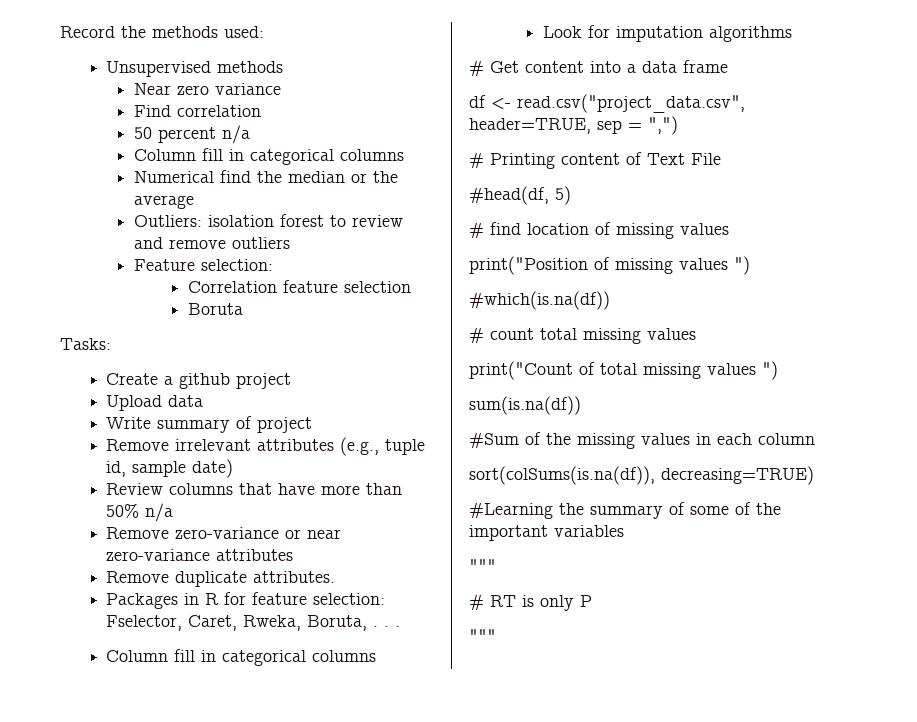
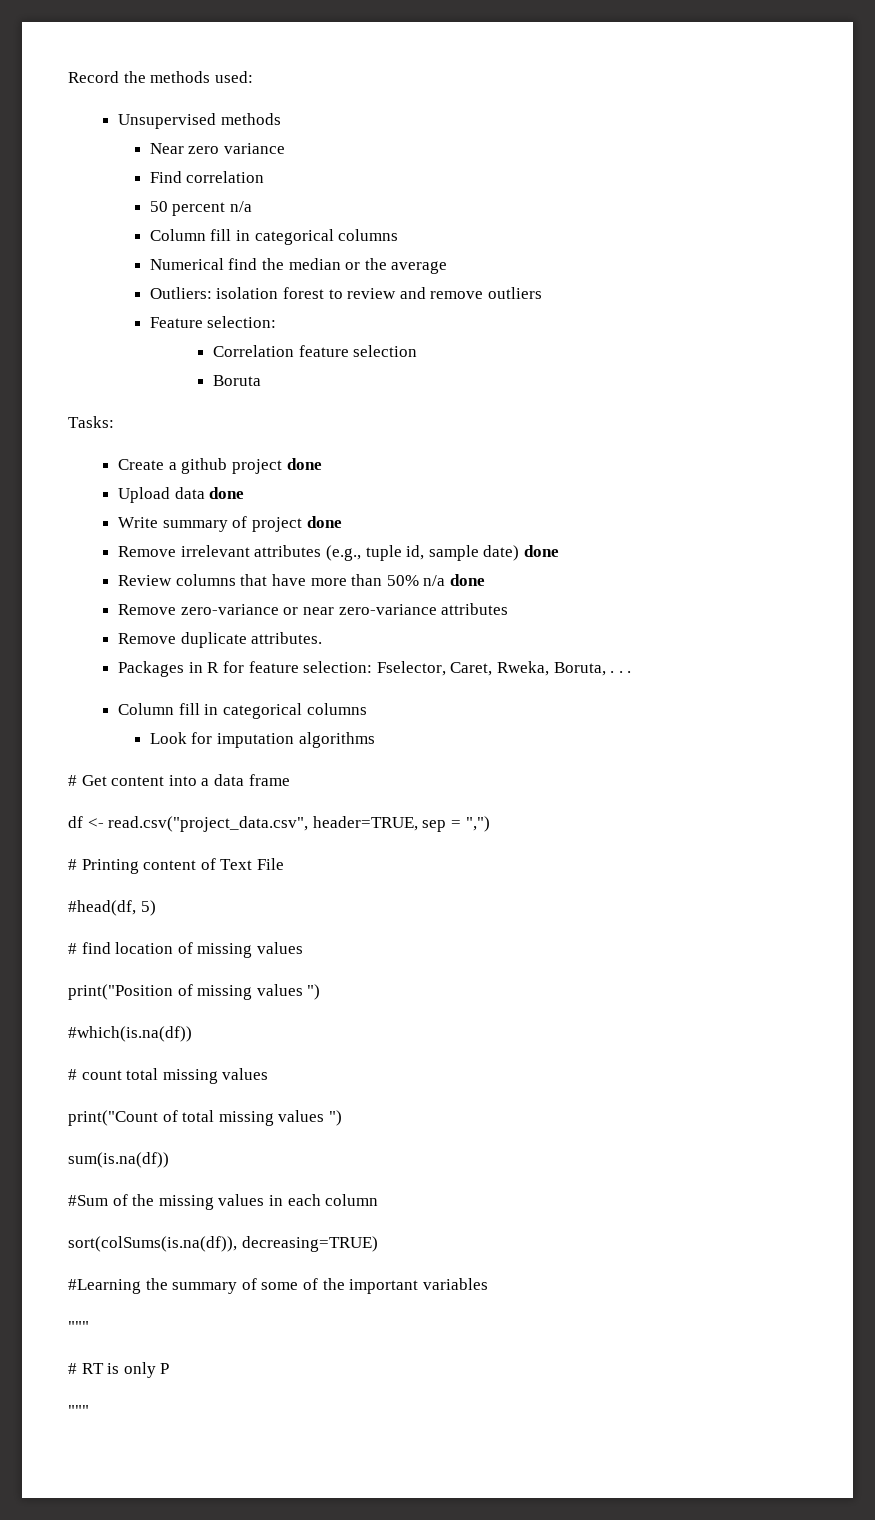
- Create a github project
+ Create a github project done
- Upload data
+ Upload data done
- Write summary of project
+ Write summary of project done
- Remove irrelevant attributes (e.g., tuple id, sample date)
+ Remove irrelevant attributes (e.g., tuple id, sample date) done
- Review columns that have more than 50% n/a
+ Review columns that have more than 50% n/a done

